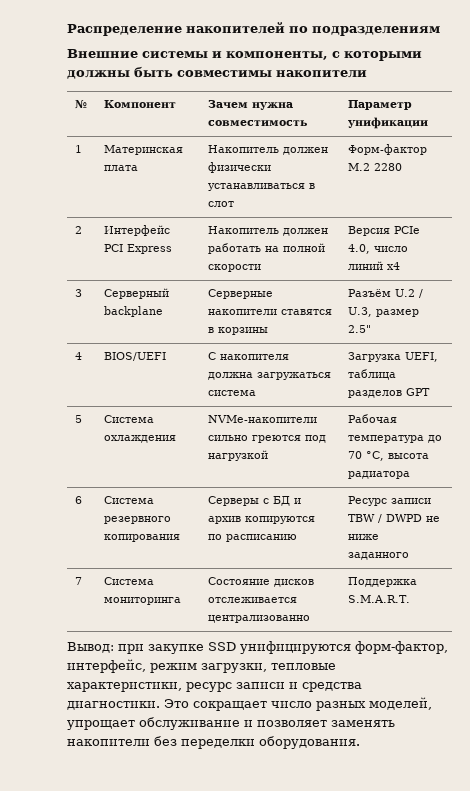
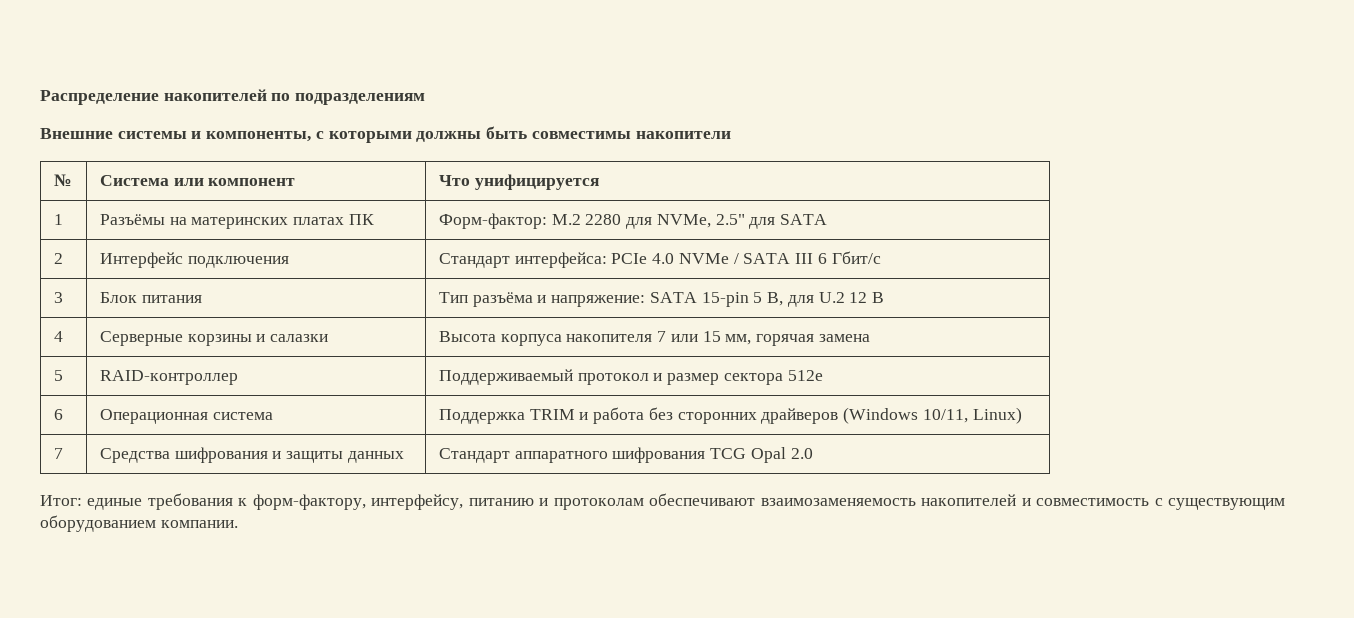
- № | Компонент | Зачем нужна совместимость | Параметр унификации
- 1 | Материнская плата | Накопитель должен физически устанавливаться в слот | Форм-фактор M.2 2280
- 2 | Интерфейс PCI Express | Накопитель должен работать на полной скорости | Версия PCIe 4.0, число линий x4
- 3 | Серверный backplane | Серверные накопители ставятся в корзины | Разъём U.2 / U.3, размер 2.5"
- 4 | BIOS/UEFI | С накопителя должна загружаться система | Загрузка UEFI, таблица разделов GPT
- 5 | Система охлаждения | NVMe-накопители сильно греются под нагрузкой | Рабочая температура до 70 °C, высота радиатора
- 6 | Система резервного копирования | Серверы с БД и архив копируются по расписанию | Ресурс записи TBW / DWPD не ниже заданного
- 7 | Система мониторинга | Состояние дисков отслеживается централизованно | Поддержка S.M.A.R.T.
- Вывод: при закупке SSD унифицируются форм-фактор, интерфейс, режим загрузки, тепловые характеристики, ресурс записи и средства диагностики. Это сокращает число разных моделей, упрощает обслуживание и позволяет заменять накопители без переделки оборудования.
+ № | Система или компонент | Что унифицируется
+ 1 | Разъёмы на материнских платах ПК | Форм-фактор: M.2 2280 для NVMe, 2.5" для SATA
+ 2 | Интерфейс подключения | Стандарт интерфейса: PCIe 4.0 NVMe / SATA III 6 Гбит/с
+ 3 | Блок питания | Тип разъёма и напряжение: SATA 15-pin 5 В, для U.2 12 В
+ 4 | Серверные корзины и салазки | Высота корпуса накопителя 7 или 15 мм, горячая замена
+ 5 | RAID-контроллер | Поддерживаемый протокол и размер сектора 512e
+ 6 | Операционная система | Поддержка TRIM и работа без сторонних драйверов (Windows 10/11, Linux)
+ 7 | Средства шифрования и защиты данных | Стандарт аппаратного шифрования TCG Opal 2.0
+ Итог: единые требования к форм-фактору, интерфейсу, питанию и протоколам обеспечивают взаимозаменяемость накопителей и совместимость с существующим оборудованием компании.

